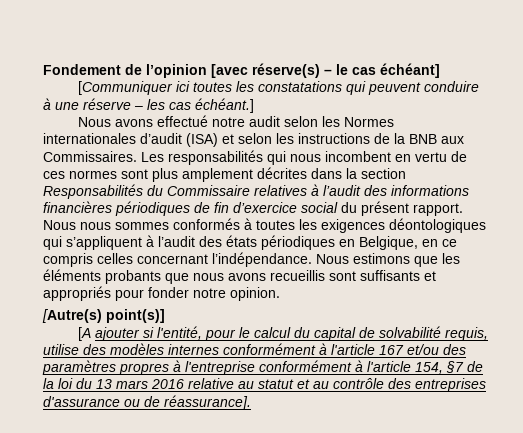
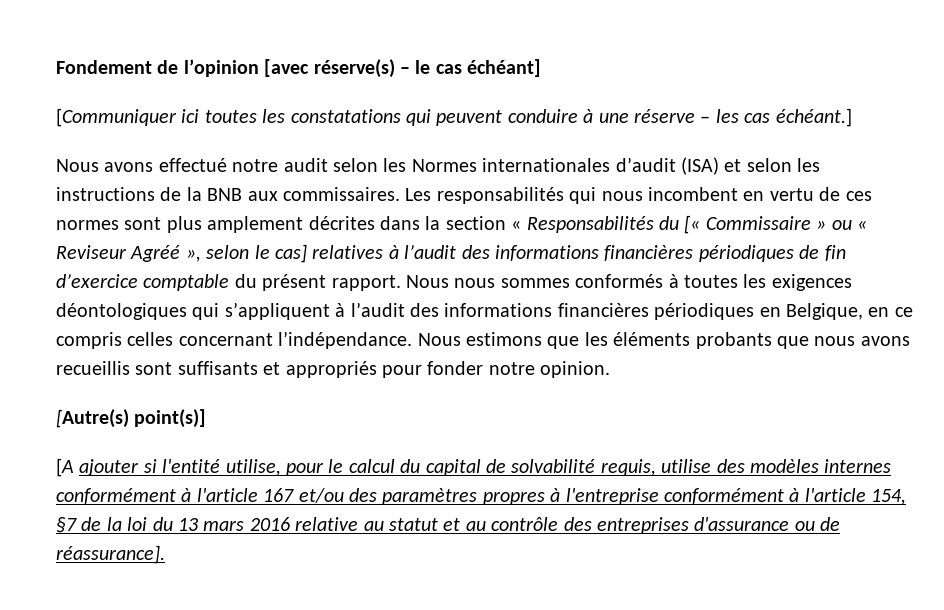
- Nous avons effectué notre audit selon les Normes internationales d’audit (ISA) et selon les instructions de la BNB aux Commissaires.
+ Nous avons effectué notre audit selon les Normes internationales d’audit (ISA) et selon les instructions de la BNB aux commissaires.
- Les responsabilités qui nous incombent en vertu de ces normes sont plus amplement décrites dans la section Responsabilités du Commissaire relatives à l’audit des informations financières périodiques de fin d’exercice social du présent rapport.
+ Les responsabilités qui nous incombent en vertu de ces normes sont plus amplement décrites dans la section « Responsabilités du [« Commissaire » ou « Reviseur Agréé », selon le cas] relatives à l’audit des informations financières périodiques de fin d’exercice comptable du présent rapport.
- Nous nous sommes conformés à toutes les exigences déontologiques qui s’appliquent à l’audit des états périodiques en Belgique, en ce compris celles concernant l’indépendance.
+ Nous nous sommes conformés à toutes les exigences déontologiques qui s’appliquent à l’audit des informations financières périodiques en Belgique, en ce compris celles concernant l’indépendance.
- [A ajouter si l'entité, pour le calcul du capital de solvabilité requis, utilise des modèles internes conformément à l'article 167 et/ou des paramètres propres à l'entreprise conformément à l'article 154, §7 de la loi du 13 mars 2016 relative au statut et au contrôle des entreprises d'assurance ou de réassurance].
+ [A ajouter si l'entité utilise, pour le calcul du capital de solvabilité requis, utilise des modèles internes conformément à l'article 167 et/ou des paramètres propres à l'entreprise conformément à l'article 154, §7 de la loi du 13 mars 2016 relative au statut et au contrôle des entreprises d'assurance ou de réassurance].

